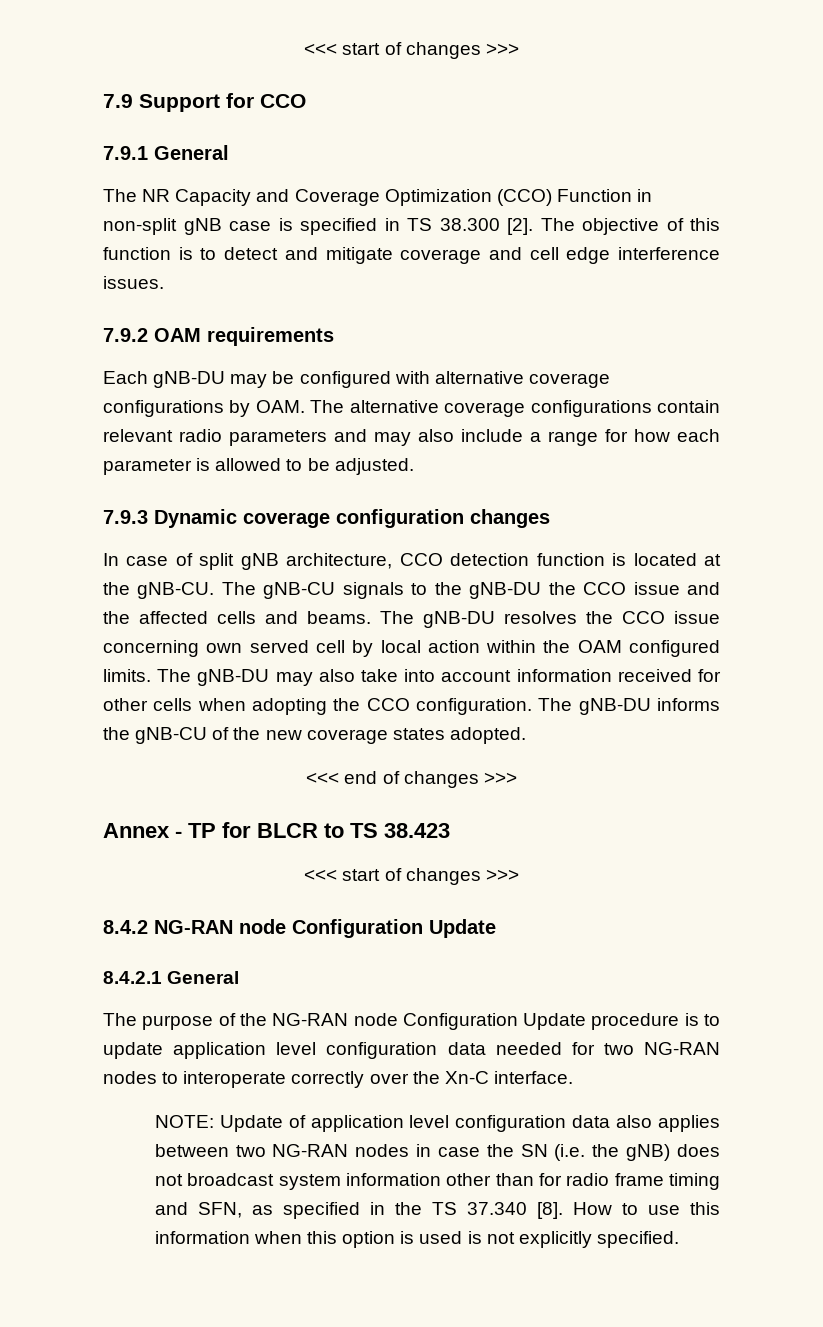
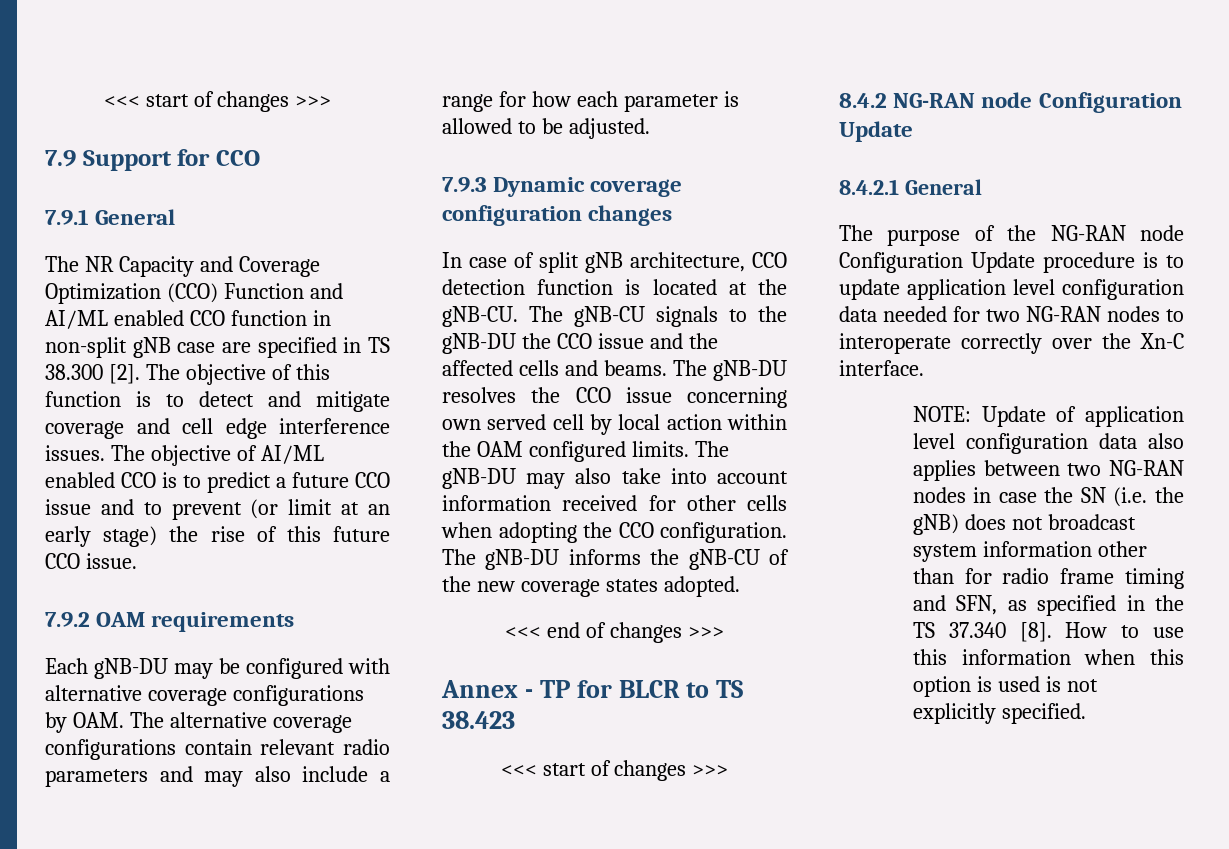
- The NR Capacity and Coverage Optimization (CCO) Function in non-split gNB case is specified in TS 38.300 [2].
+ The NR Capacity and Coverage Optimization (CCO) Function and AI/ML enabled CCO function in non-split gNB case are specified in TS 38.300 [2].
+ The objective of AI/ML enabled CCO is to predict a future CCO issue and to prevent (or limit at an early stage) the rise of this future CCO issue.

